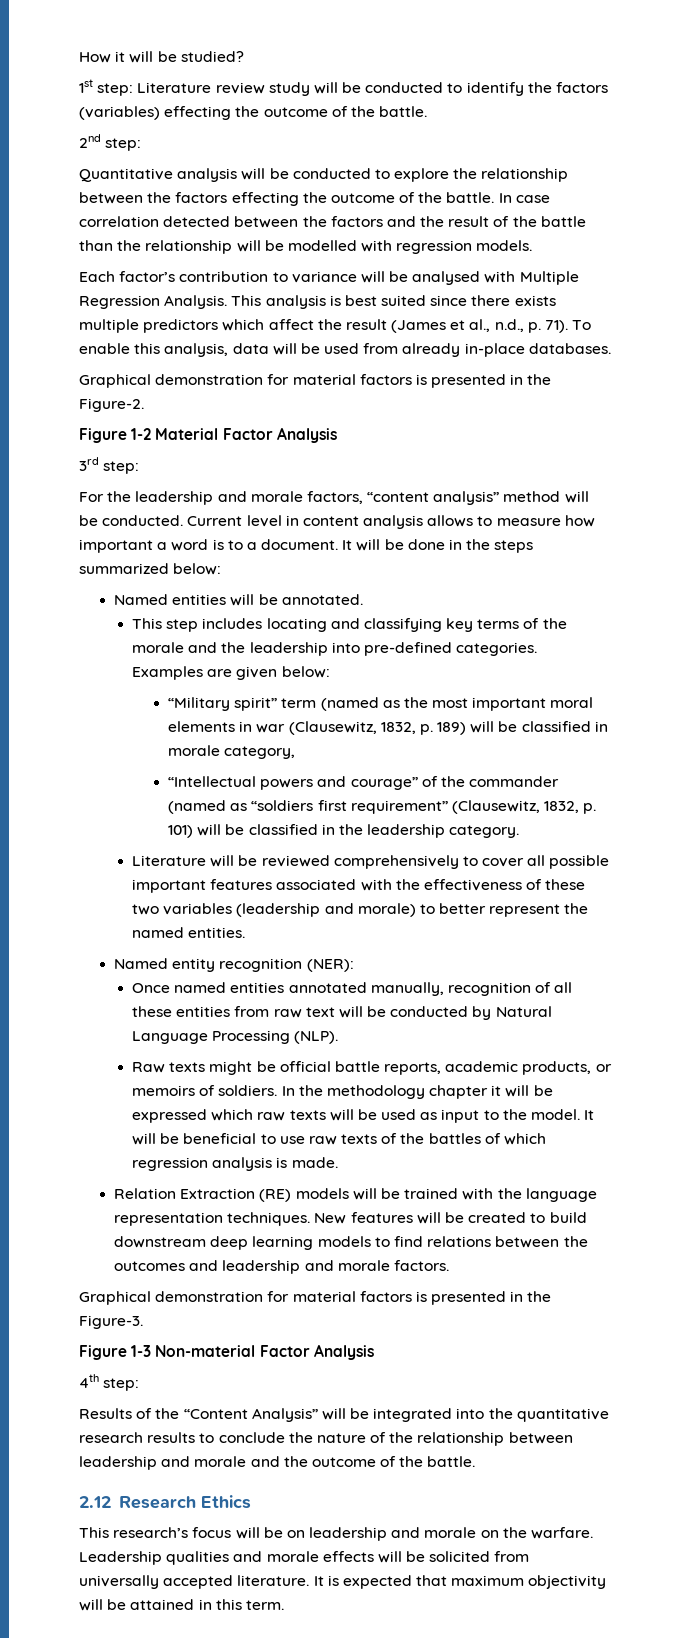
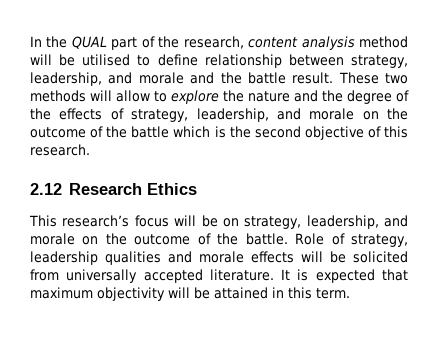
- How it will be studied?
- 1st step: Literature review study will be conducted to identify the factors (variables) effecting the outcome of the battle.
- 2nd step:
- Quantitative analysis will be conducted to explore the relationship between the factors effecting the outcome of the battle. In case correlation detected between the factors and the result of the battle than the relationship will be modelled with regression models.
- Each factor’s contribution to variance will be analysed with Multiple Regression Analysis. This analysis is best suited since there exists multiple predictors which affect the result (James et al., n.d., p. 71). To enable this analysis, data will be used from already in-place databases.
- Graphical demonstration for material factors is presented in the Figure-2.
- Figure 1-2 Material Factor Analysis
- 3rd step:
- For the leadership and morale factors, “content analysis” method will be conducted. Current level in content analysis allows to measure how important a word is to a document. It will be done in the steps summarized below:
- Named entities will be annotated.
- This step includes locating and classifying key terms of the morale and the leadership into pre-defined categories. Examples are given below:
- “Military spirit” term (named as the most important moral elements in war (Clausewitz, 1832, p. 189) will be classified in morale category,
- “Intellectual powers and courage” of the commander (named as “soldiers first requirement” (Clausewitz, 1832, p. 101) will be classified in the leadership category.
- Literature will be reviewed comprehensively to cover all possible important features associated with the effectiveness of these two variables (leadership and morale) to better represent the named entities.
- Named entity recognition (NER):
- Once named entities annotated manually, recognition of all these entities from raw text will be conducted by Natural Language Processing (NLP).
- Raw texts might be official battle reports, academic products, or memoirs of soldiers. In the methodology chapter it will be expressed which raw texts will be used as input to the model. It will be beneficial to use raw texts of the battles of which regression analysis is made.
- Relation Extraction (RE) models will be trained with the language representation techniques. New features will be created to build downstream deep learning models to find relations between the outcomes and leadership and morale factors.
- Graphical demonstration for material factors is presented in the Figure-3.
- Figure 1-3 Non-material Factor Analysis
- 4th step:
- Results of the “Content Analysis” will be integrated into the quantitative research results to conclude the nature of the relationship between leadership and morale and the outcome of the battle.
+ In the QUAL part of the research, content analysis method will be utilised to define relationship between strategy, leadership, and morale and the battle result. These two methods will allow to explore the nature and the degree of the effects of strategy, leadership, and morale on the outcome of the battle which is the second objective of this research.
- This research’s focus will be on leadership and morale on the warfare. Leadership qualities and morale effects will be solicited from universally accepted literature.
+ This research’s focus will be on strategy, leadership, and morale on the outcome of the battle. Role of strategy, leadership qualities and morale effects will be solicited from universally accepted literature.

